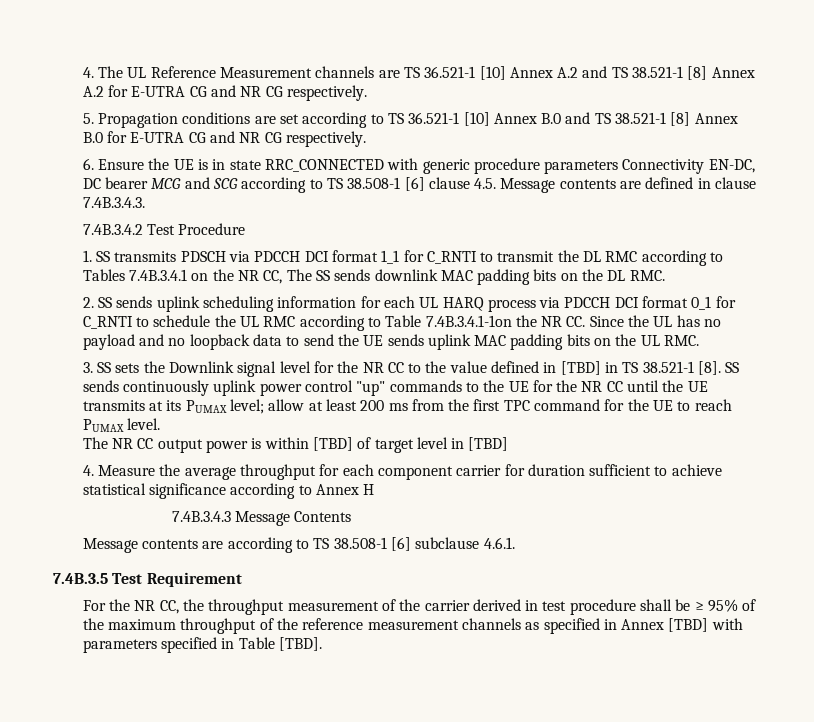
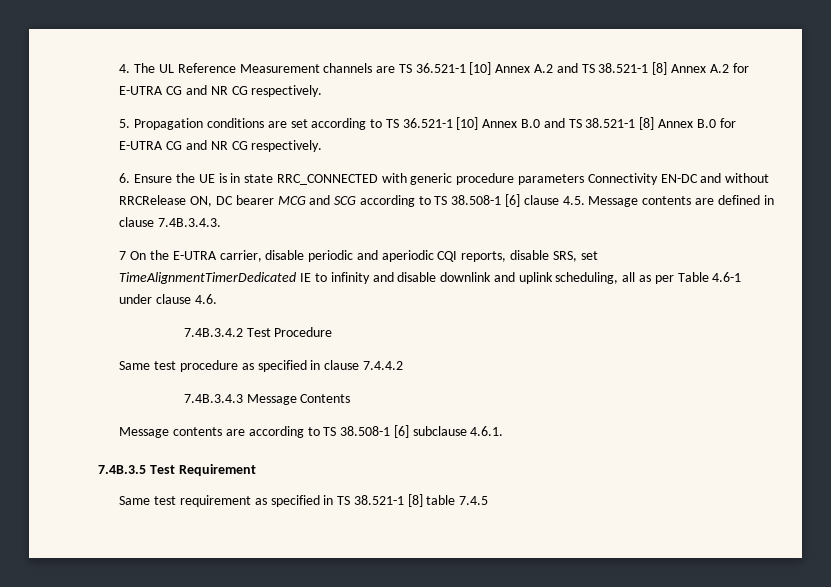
- 6. Ensure the UE is in state RRC_CONNECTED with generic procedure parameters Connectivity EN-DC, DC bearer MCG and SCG according to TS 38.508-1 [6] clause 4.5. Message contents are defined in clause 7.4B.3.4.3.
+ 6. Ensure the UE is in state RRC_CONNECTED with generic procedure parameters Connectivity EN-DC and without RRCRelease ON, DC bearer MCG and SCG according to TS 38.508-1 [6] clause 4.5. Message contents are defined in clause 7.4B.3.4.3.
+ 7 On the E-UTRA carrier, disable periodic and aperiodic CQI reports, disable SRS, set TimeAlignmentTimerDedicated IE to infinity and disable downlink and uplink scheduling, all as per Table 4.6-1 under clause 4.6.
  7.4B.3.4.2 Test Procedure
- 1. SS transmits PDSCH via PDCCH DCI format 1_1 for C_RNTI to transmit the DL RMC according to Tables 7.4B.3.4.1 on the NR CC, The SS sends downlink MAC padding bits on the DL RMC.
- 2. SS sends uplink scheduling information for each UL HARQ process via PDCCH DCI format 0_1 for C_RNTI to schedule the UL RMC according to Table 7.4B.3.4.1-1on the NR CC. Since the UL has no payload and no loopback data to send the UE sends uplink MAC padding bits on the UL RMC.
- 3. SS sets the Downlink signal level for the NR CC to the value defined in [TBD] in TS 38.521-1 [8]. SS sends continuously uplink power control "up" commands to the UE for the NR CC until the UE transmits at its PUMAX level; allow at least 200 ms from the first TPC command for the UE to reach PUMAX level.
- The NR CC output power is within [TBD] of target level in [TBD]
- 4. Measure the average throughput for each component carrier for duration sufficient to achieve statistical significance according to Annex H
+ Same test procedure as specified in clause 7.4.4.2
- For the NR CC, the throughput measurement of the carrier derived in test procedure shall be ≥ 95% of the maximum throughput of the reference measurement channels as specified in Annex [TBD] with parameters specified in Table [TBD].
+ Same test requirement as specified in TS 38.521-1 [8] table 7.4.5

